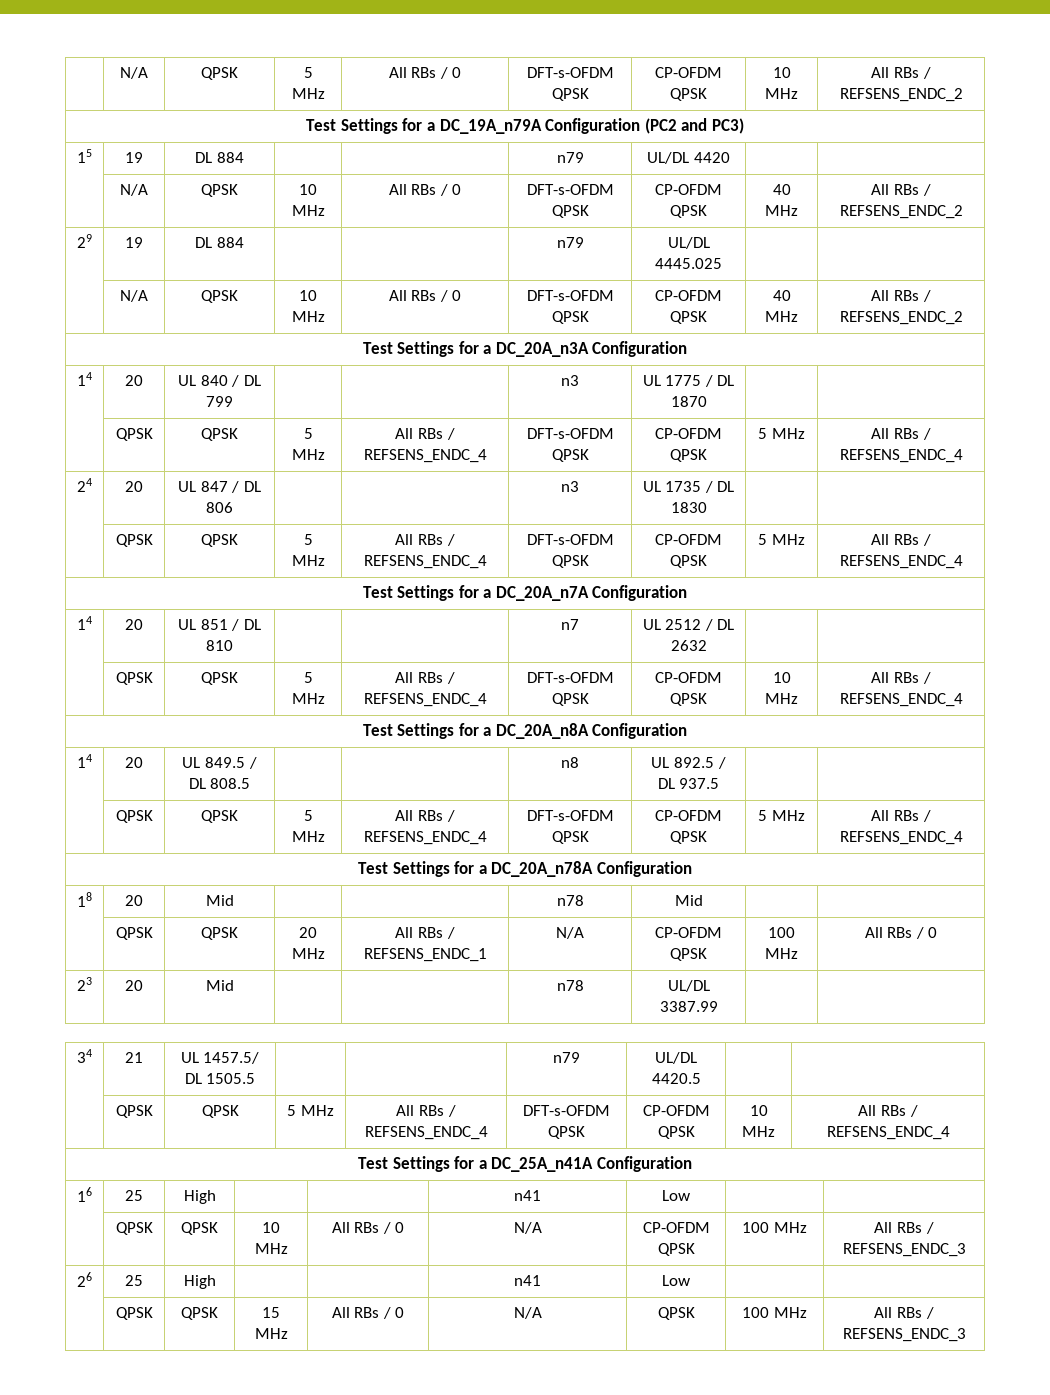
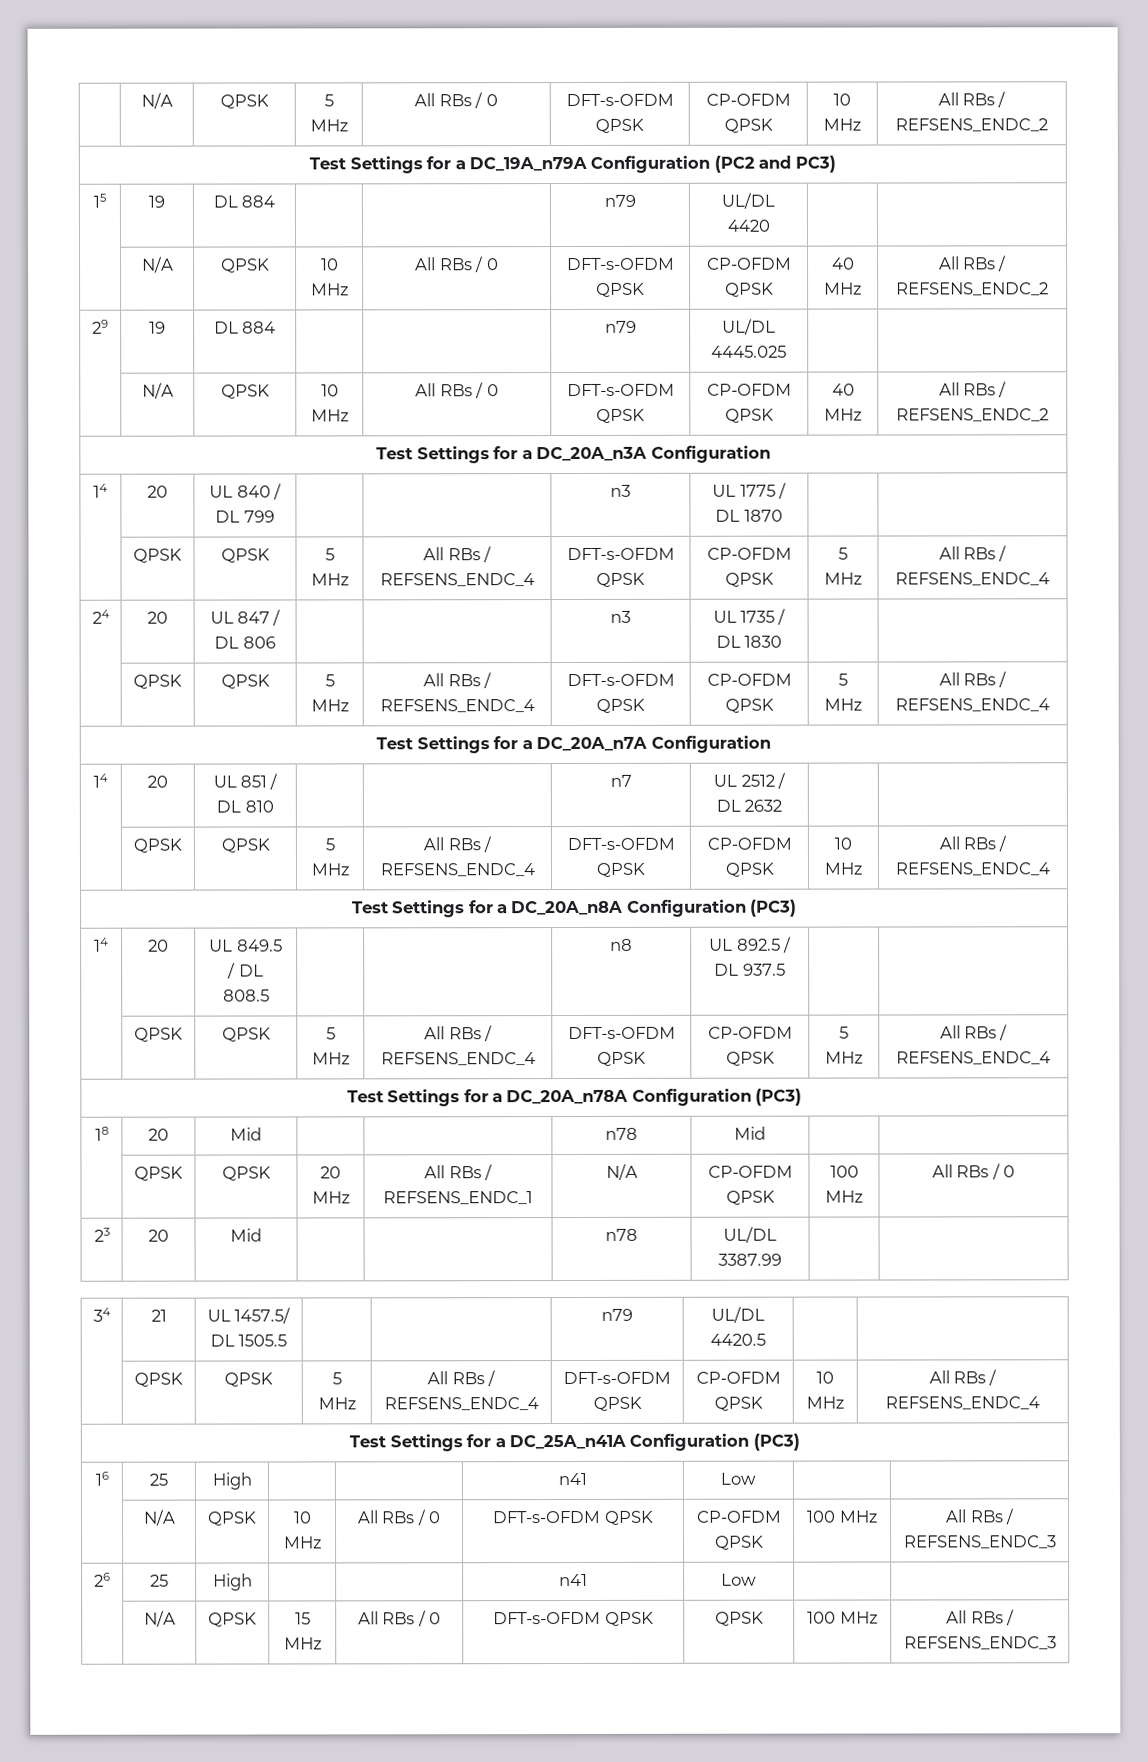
- Test Settings for a DC_20A_n8A Configuration
+ Test Settings for a DC_20A_n8A Configuration (PC3)
- Test Settings for a DC_20A_n78A Configuration
+ Test Settings for a DC_20A_n78A Configuration (PC3)
- Test Settings for a DC_25A_n41A Configuration
+ Test Settings for a DC_25A_n41A Configuration (PC3)
- | QPSK | QPSK | 10 MHz | All RBs / 0 | N/A | CP-OFDM QPSK | 100 MHz | All RBs / REFSENS_ENDC_3
+ | N/A | QPSK | 10 MHz | All RBs / 0 | DFT-s-OFDM QPSK | CP-OFDM QPSK | 100 MHz | All RBs / REFSENS_ENDC_3
- | QPSK | QPSK | 15 MHz | All RBs / 0 | N/A | QPSK | 100 MHz | All RBs / REFSENS_ENDC_3
+ | N/A | QPSK | 15 MHz | All RBs / 0 | DFT-s-OFDM QPSK | QPSK | 100 MHz | All RBs / REFSENS_ENDC_3

